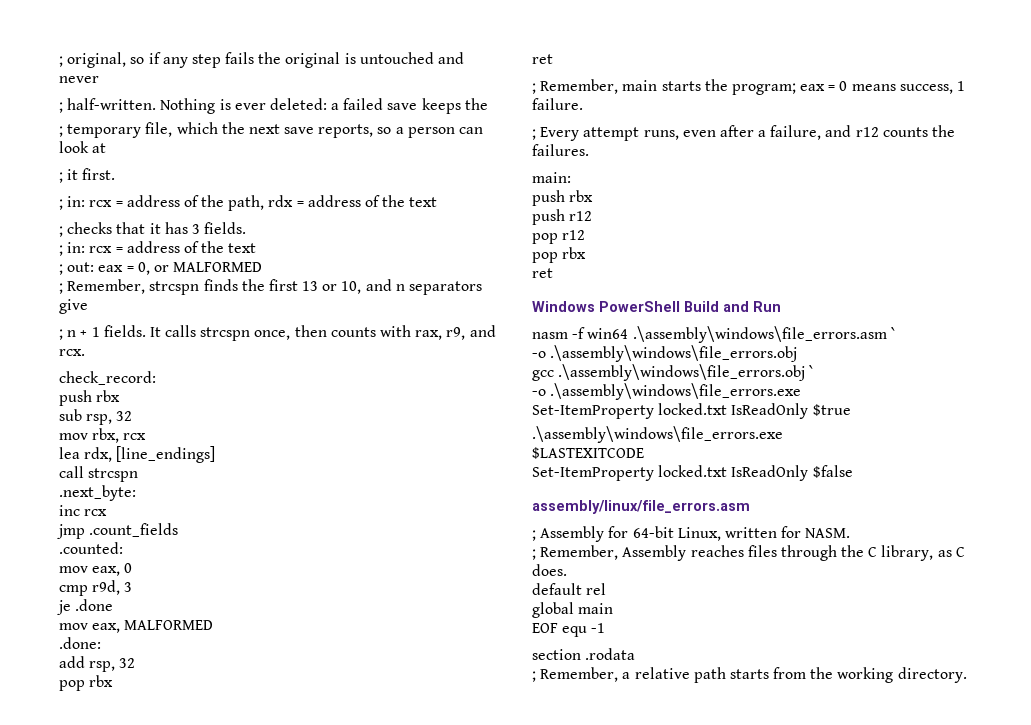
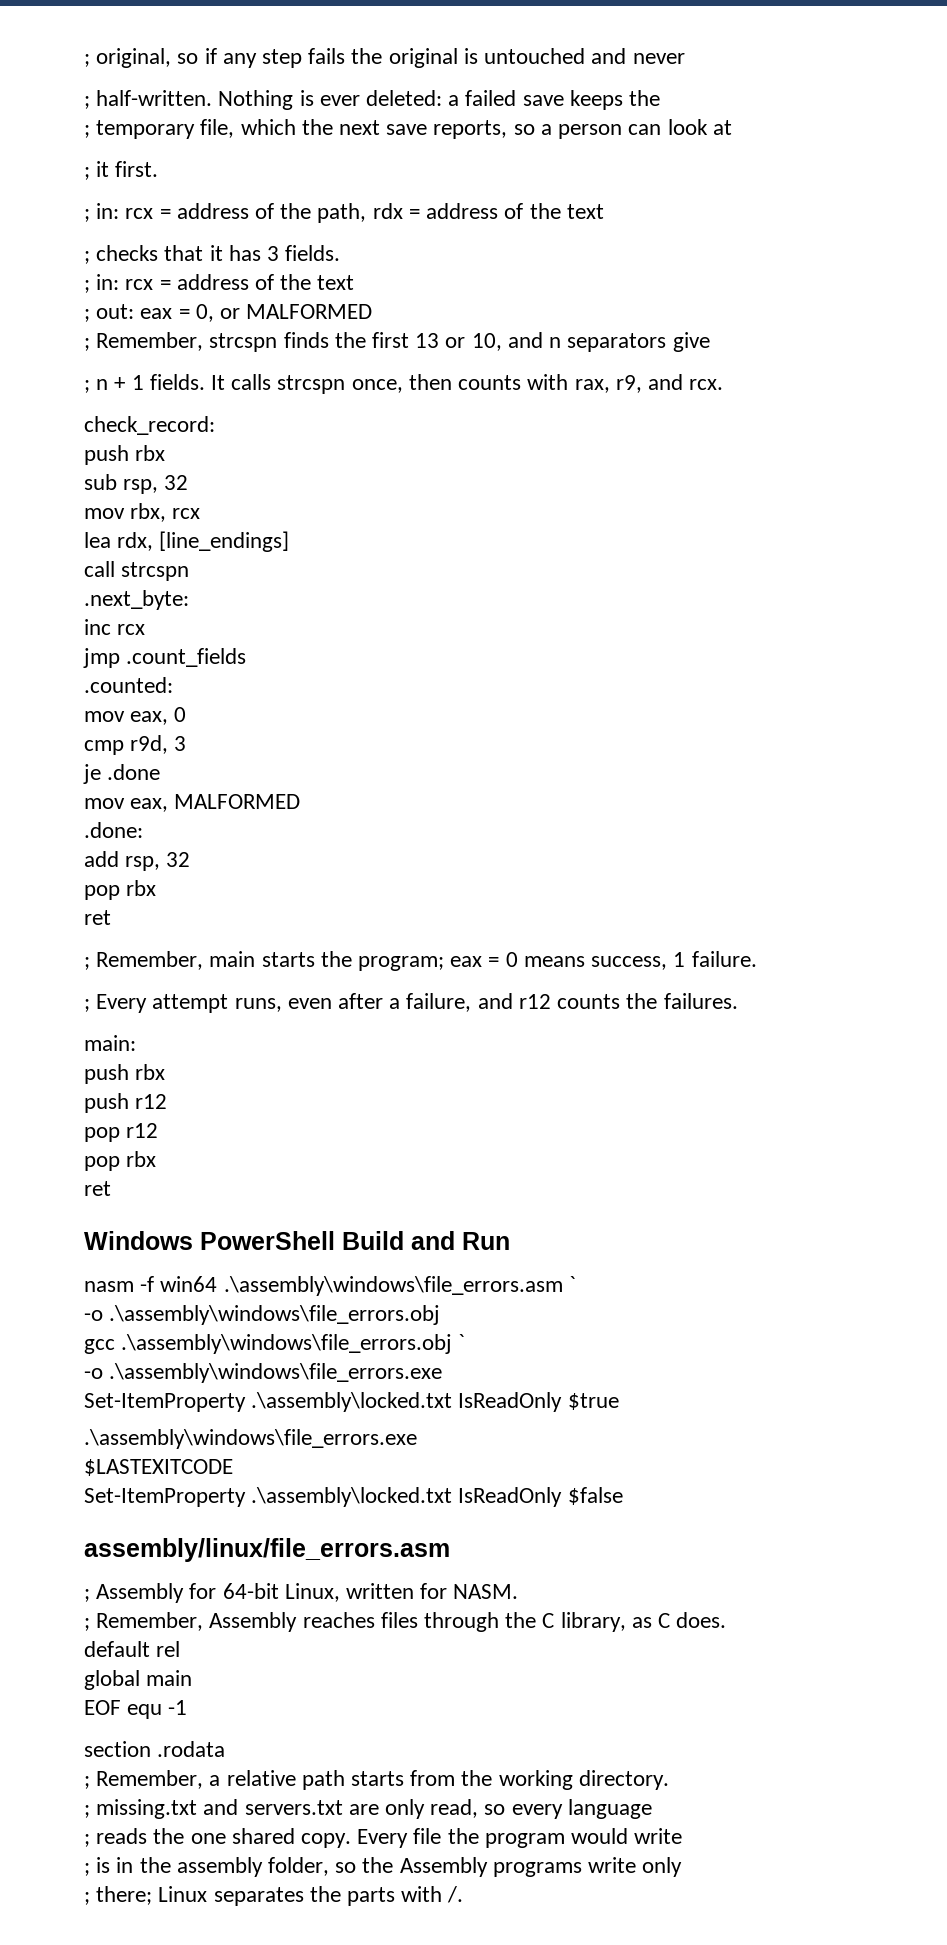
- Set-ItemProperty locked.txt IsReadOnly $true
+ Set-ItemProperty .\assembly\locked.txt IsReadOnly $true
- Set-ItemProperty locked.txt IsReadOnly $false
+ Set-ItemProperty .\assembly\locked.txt IsReadOnly $false
+ ; missing.txt and servers.txt are only read, so every language
+ ; reads the one shared copy. Every file the program would write
+ ; is in the assembly folder, so the Assembly programs write only
+ ; there; Linux separates the parts with /.

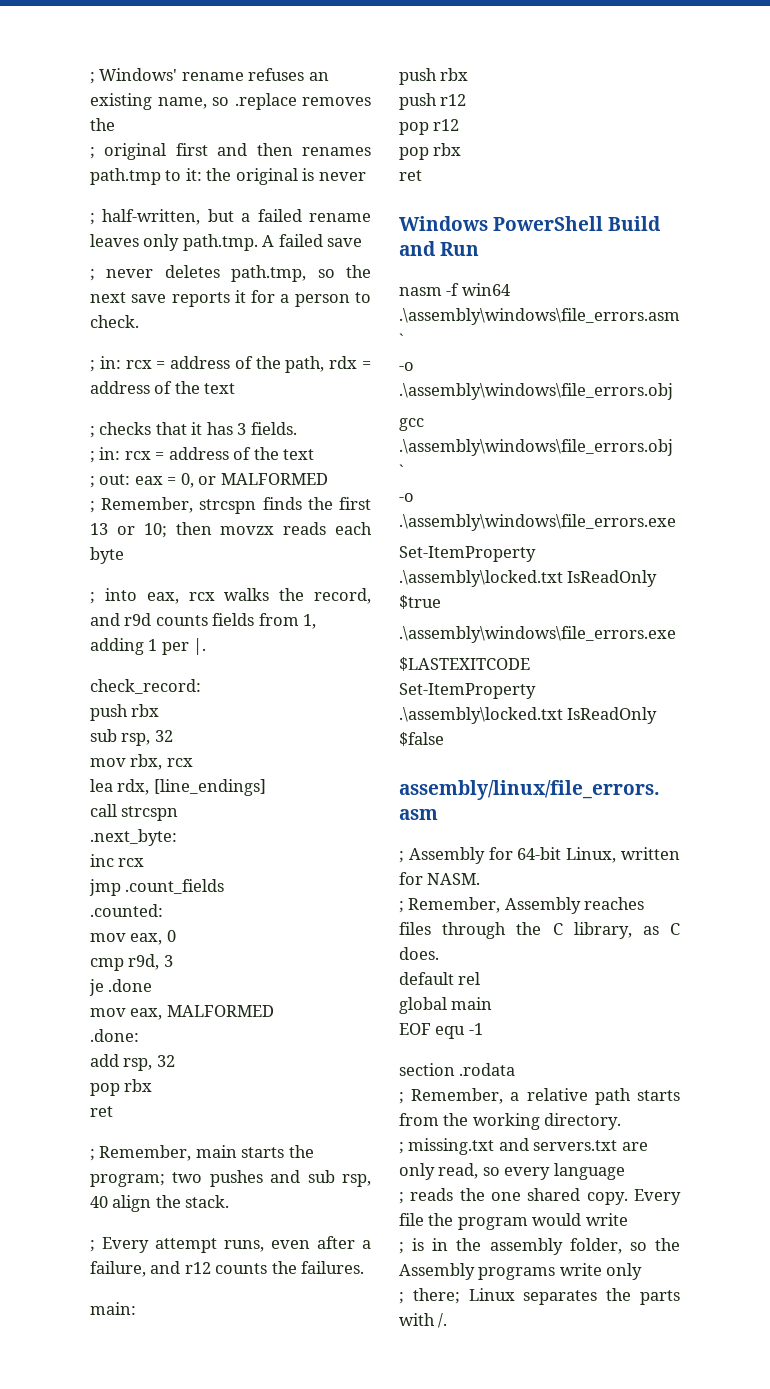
- ; original, so if any step fails the original is untouched and never
+ ; Windows' rename refuses an existing name, so .replace removes the
+ ; original first and then renames path.tmp to it: the original is never
- ; half-written. Nothing is ever deleted: a failed save keeps the
- ; temporary file, which the next save reports, so a person can look at
- ; it first.
+ ; half-written, but a failed rename leaves only path.tmp. A failed save
+ ; never deletes path.tmp, so the next save reports it for a person to check.
- ; Remember, strcspn finds the first 13 or 10, and n separators give
- ; n + 1 fields. It calls strcspn once, then counts with rax, r9, and rcx.
+ ; Remember, strcspn finds the first 13 or 10; then movzx reads each byte
+ ; into eax, rcx walks the record, and r9d counts fields from 1, adding 1 per |.
- ; Remember, main starts the program; eax = 0 means success, 1 failure.
+ ; Remember, main starts the program; two pushes and sub rsp, 40 align the stack.

